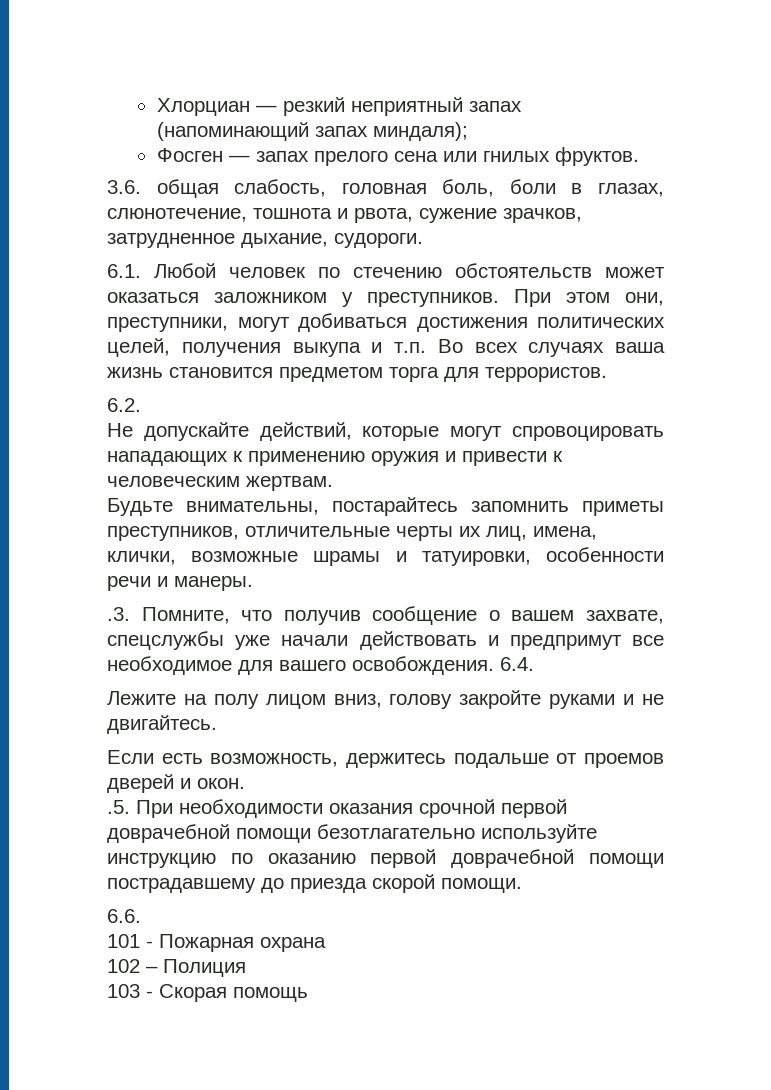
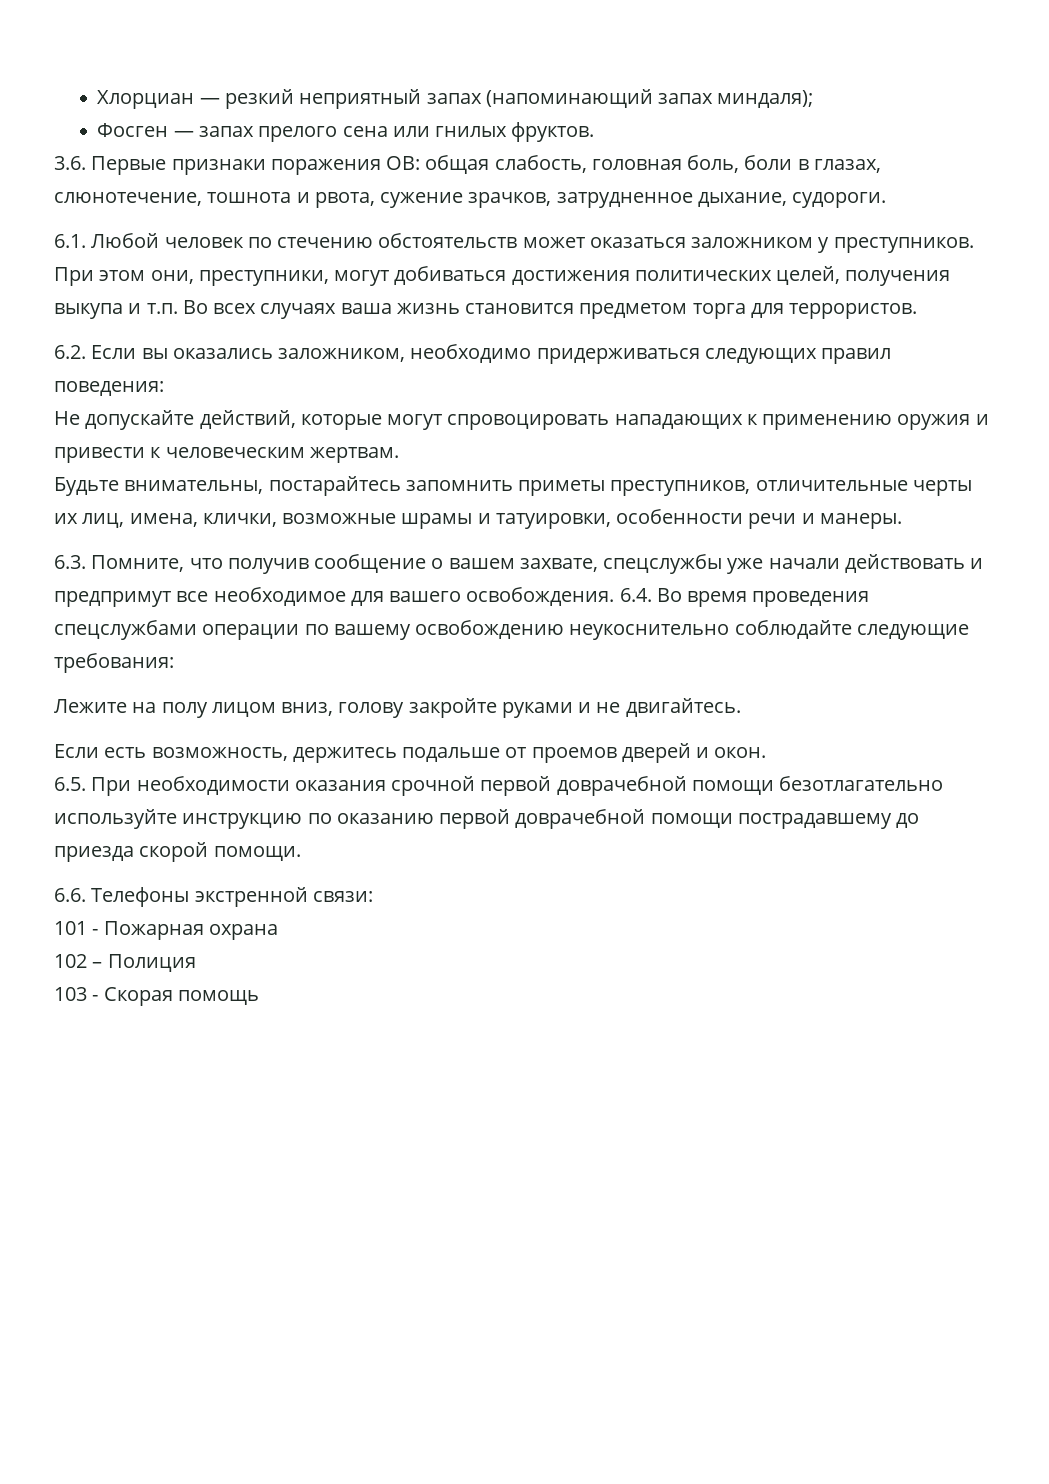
- 3.6. общая слабость, головная боль, боли в глазах, слюнотечение, тошнота и рвота, сужение зрачков, затрудненное дыхание, судороги.
+ 3.6. Первые признаки поражения ОВ: общая слабость, головная боль, боли в глазах, слюнотечение, тошнота и рвота, сужение зрачков, затрудненное дыхание, судороги.
- 6.2.
+ 6.2. Если вы оказались заложником, необходимо придерживаться следующих правил поведения:
- .3. Помните, что получив сообщение о вашем захвате, спецслужбы уже начали действовать и предпримут все необходимое для вашего освобождения.
+ 6.3. Помните, что получив сообщение о вашем захвате, спецслужбы уже начали действовать и предпримут все необходимое для вашего освобождения.
- 6.4.
+ 6.4. Во время проведения спецслужбами операции по вашему освобождению неукоснительно соблюдайте следующие требования:
- .5. При необходимости оказания срочной первой доврачебной помощи безотлагательно используйте инструкцию по оказанию первой доврачебной помощи пострадавшему до приезда скорой помощи.
+ 6.5. При необходимости оказания срочной первой доврачебной помощи безотлагательно используйте инструкцию по оказанию первой доврачебной помощи пострадавшему до приезда скорой помощи.
- 6.6.
+ 6.6. Телефоны экстренной связи:

